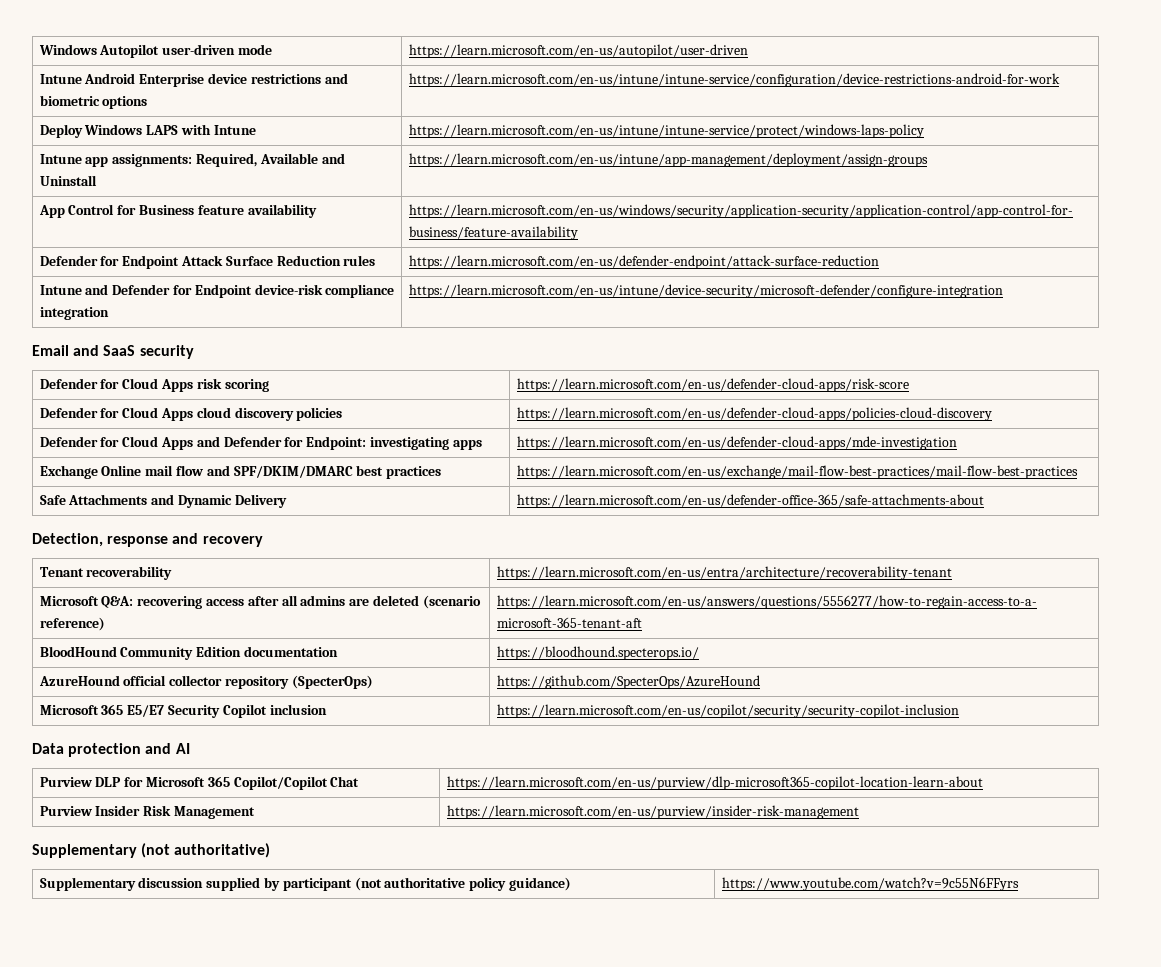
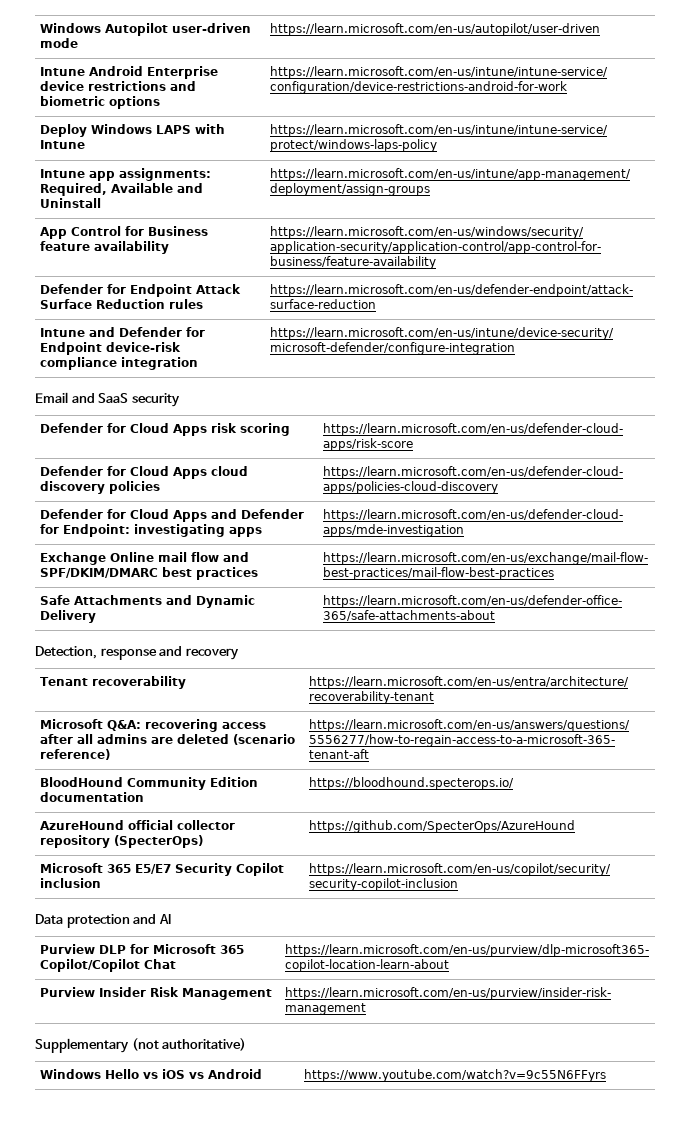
- Supplementary discussion supplied by participant (not authoritative policy guidance) | https://www.youtube.com/watch?v=9c55N6FFyrs
+ Windows Hello vs iOS vs Android | https://www.youtube.com/watch?v=9c55N6FFyrs

